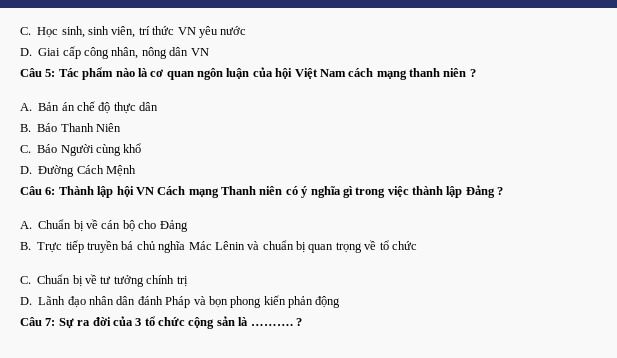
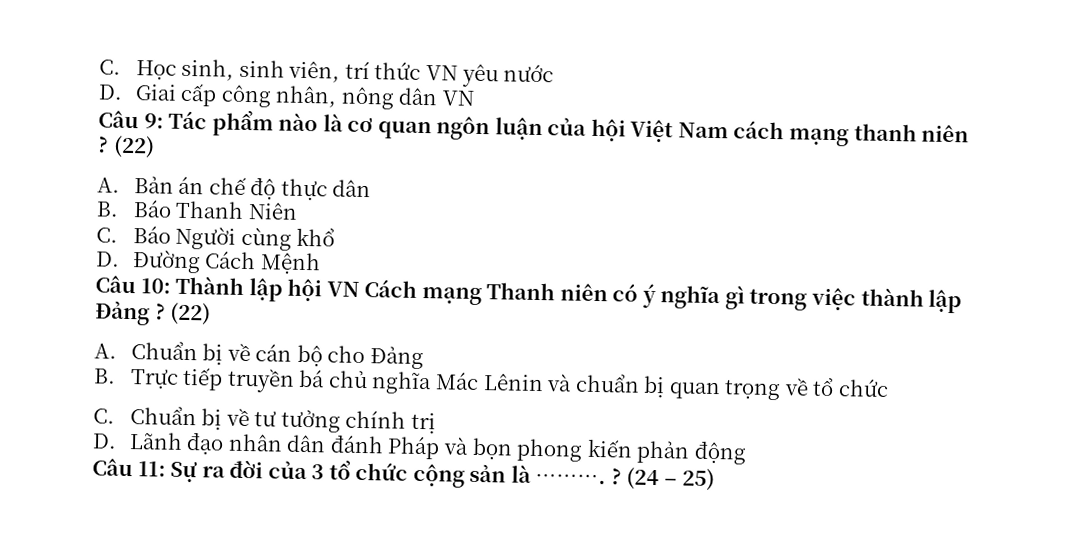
- Câu 5: Tác phẩm nào là cơ quan ngôn luận của hội Việt Nam cách mạng thanh niên ?
+ Câu 9: Tác phẩm nào là cơ quan ngôn luận của hội Việt Nam cách mạng thanh niên ? (22)
- Câu 6: Thành lập hội VN Cách mạng Thanh niên có ý nghĩa gì trong việc thành lập Đảng ?
+ Câu 10: Thành lập hội VN Cách mạng Thanh niên có ý nghĩa gì trong việc thành lập Đảng ? (22)
- Câu 7: Sự ra đời của 3 tổ chức cộng sản là ……….
+ Câu 11: Sự ra đời của 3 tổ chức cộng sản là ……….
+ (24 – 25)

